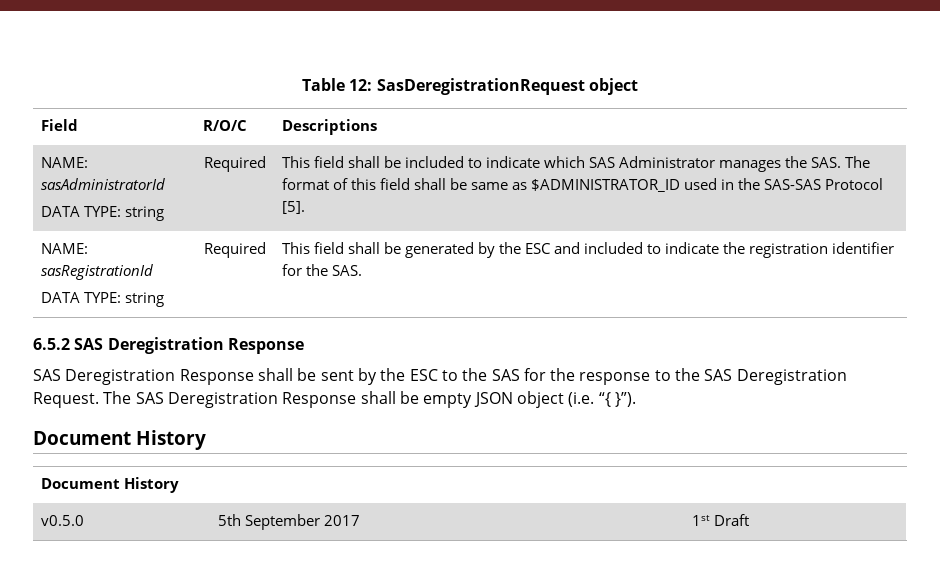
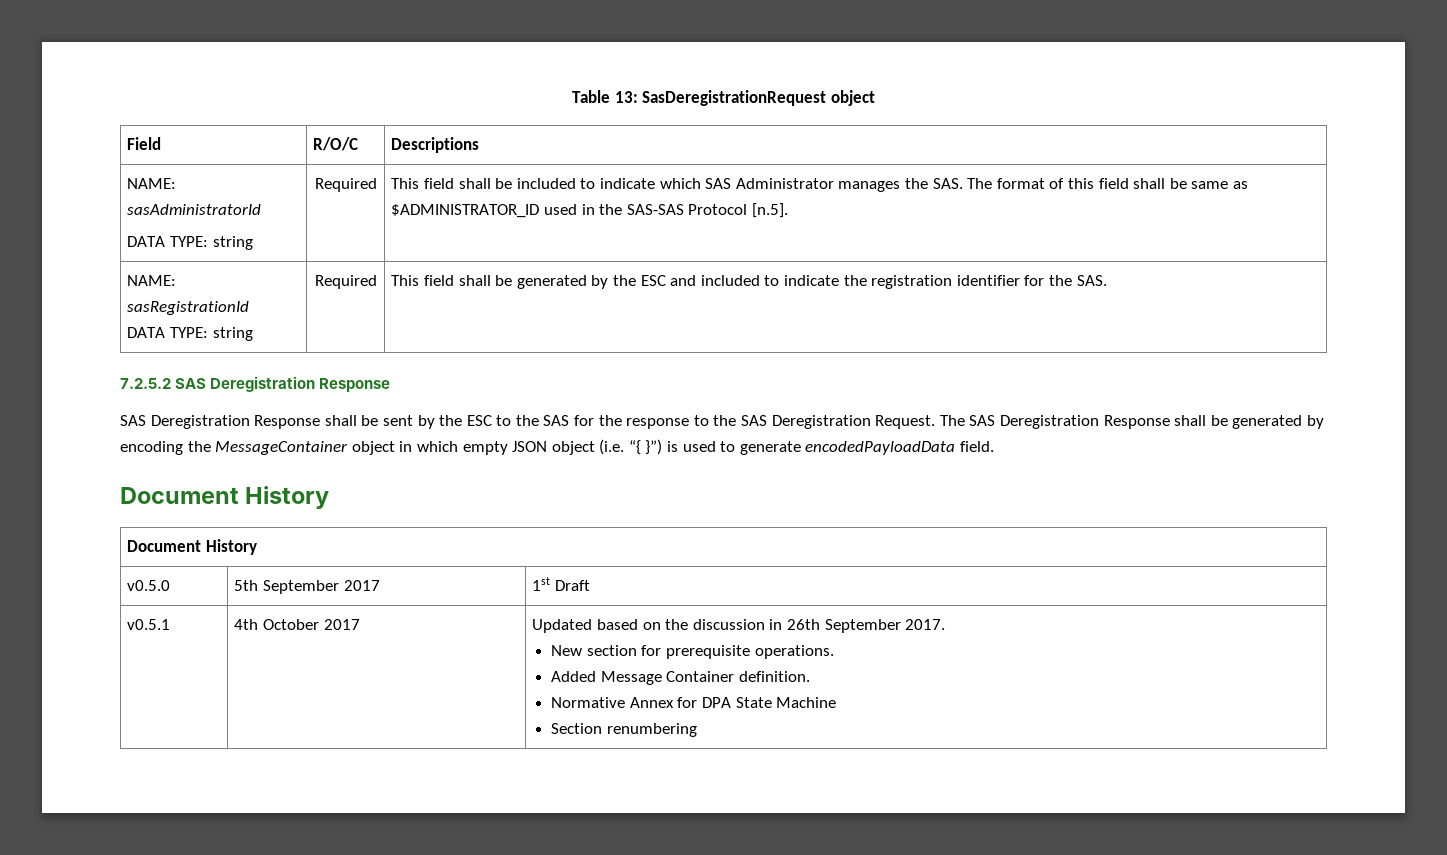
- Table 12: SasDeregistrationRequest object
+ Table 13: SasDeregistrationRequest object
  NAME: sasAdministratorId
- DATA TYPE: string | Required | This field shall be included to indicate which SAS Administrator manages the SAS. The format of this field shall be same as $ADMINISTRATOR_ID used in the SAS-SAS Protocol [5].
+ DATA TYPE: string | Required | This field shall be included to indicate which SAS Administrator manages the SAS. The format of this field shall be same as $ADMINISTRATOR_ID used in the SAS-SAS Protocol [n.5].
- 6.5.2 SAS Deregistration Response
+ 7.2.5.2 SAS Deregistration Response
- The SAS Deregistration Response shall be empty JSON object (i.e. “{ }”).
+ The SAS Deregistration Response shall be generated by encoding the MessageContainer object in which empty JSON object (i.e. “{ }”) is used to generate encodedPayloadData field.
+ v0.5.1 | 4th October 2017 | Updated based on the discussion in 26th September 2017.
+ New section for prerequisite operations.
+ Added Message Container definition.
+ Normative Annex for DPA State Machine
+ Section renumbering

